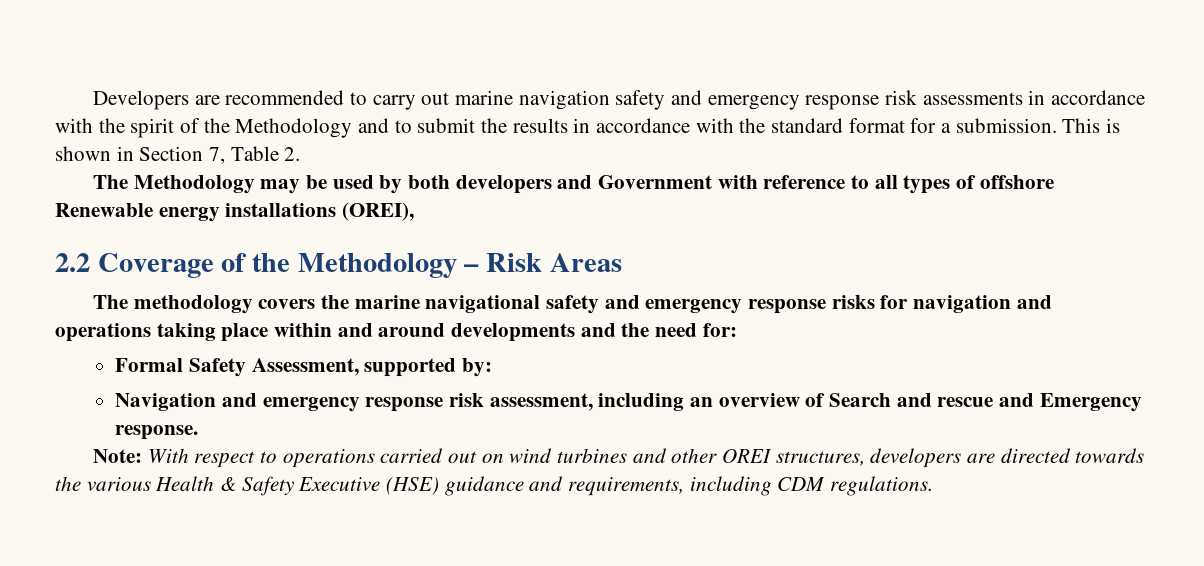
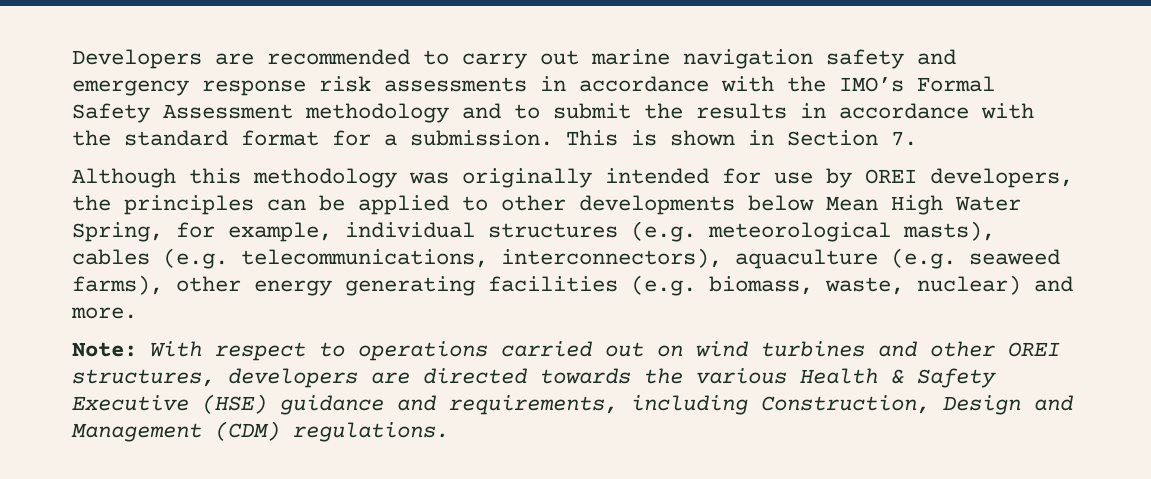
- Developers are recommended to carry out marine navigation safety and emergency response risk assessments in accordance with the spirit of the Methodology and to submit the results in accordance with the standard format for a submission.
+ Developers are recommended to carry out marine navigation safety and emergency response risk assessments in accordance with the IMO’s Formal Safety Assessment methodology and to submit the results in accordance with the standard format for a submission.
- This is shown in Section 7, Table 2.
- The Methodology may be used by both developers and Government with reference to all types of offshore Renewable energy installations (OREI),
- 2.2 Coverage of the Methodology – Risk Areas
- The methodology covers the marine navigational safety and emergency response risks for navigation and operations taking place within and around developments and the need for:
- Formal Safety Assessment, supported by:
- Navigation and emergency response risk assessment, including an overview of Search and rescue and Emergency response.
+ This is shown in Section 7.
+ Although this methodology was originally intended for use by OREI developers, the principles can be applied to other developments below Mean High Water Spring, for example, individual structures (e.g. meteorological masts), cables (e.g. telecommunications, interconnectors), aquaculture (e.g. seaweed farms), other energy generating facilities (e.g. biomass, waste, nuclear) and more.
- Note: With respect to operations carried out on wind turbines and other OREI structures, developers are directed towards the various Health & Safety Executive (HSE) guidance and requirements, including CDM regulations.
+ Note: With respect to operations carried out on wind turbines and other OREI structures, developers are directed towards the various Health & Safety Executive (HSE) guidance and requirements, including Construction, Design and Management (CDM) regulations.

